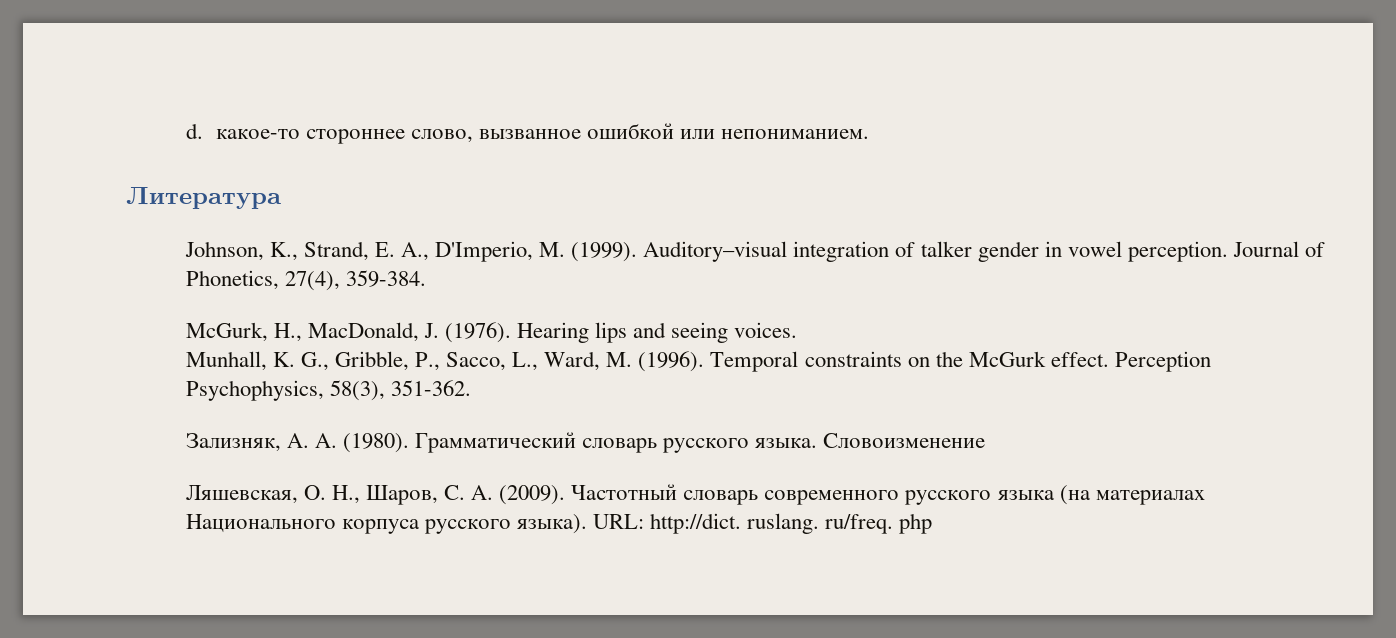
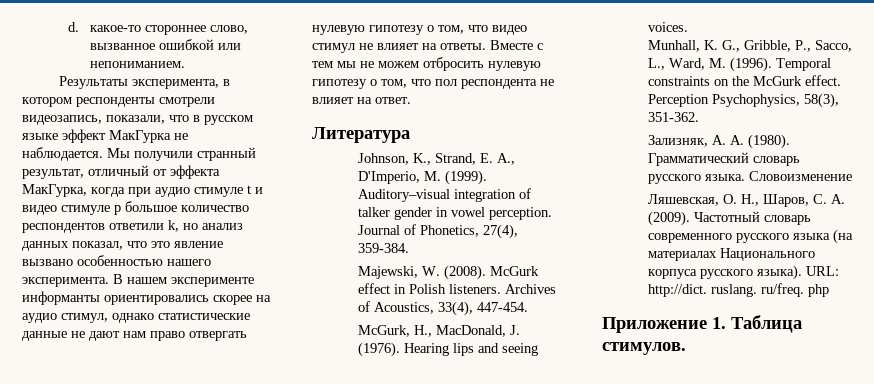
+ Результаты эксперимента, в котором респонденты смотрели видеозапись, показали, что в русском языке эффект МакГурка не наблюдается. Мы получили странный результат, отличный от эффекта МакГурка, когда при аудио стимуле t и видео стимуле p большое количество респондентов ответили k, но анализ данных показал, что это явление вызвано особенностью нашего эксперимента. В нашем эксперименте информанты ориентировались скорее на аудио стимул, однако статистические данные не дают нам право отвергать нулевую гипотезу о том, что видео стимул не влияет на ответы. Вместе с тем мы не можем отбросить нулевую гипотезу о том, что пол респондента не влияет на ответ.
+ Majewski, W. (2008). McGurk effect in Polish listeners. Archives of Acoustics, 33(4), 447-454.
+ Приложение 1. Таблица стимулов.

